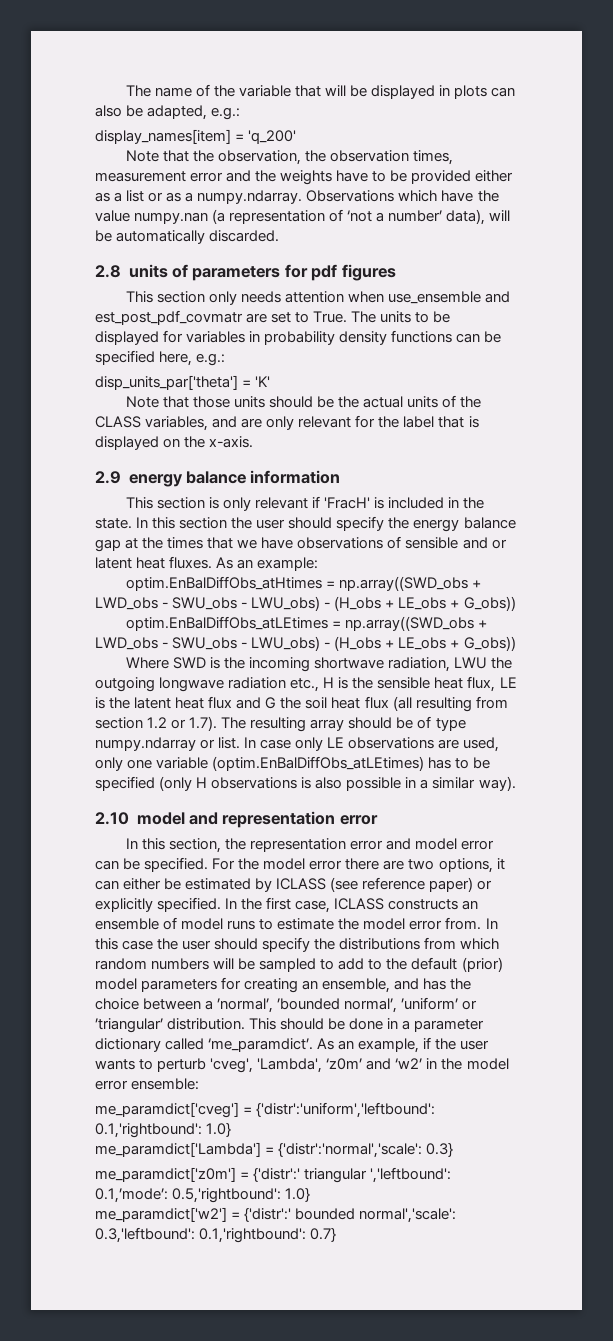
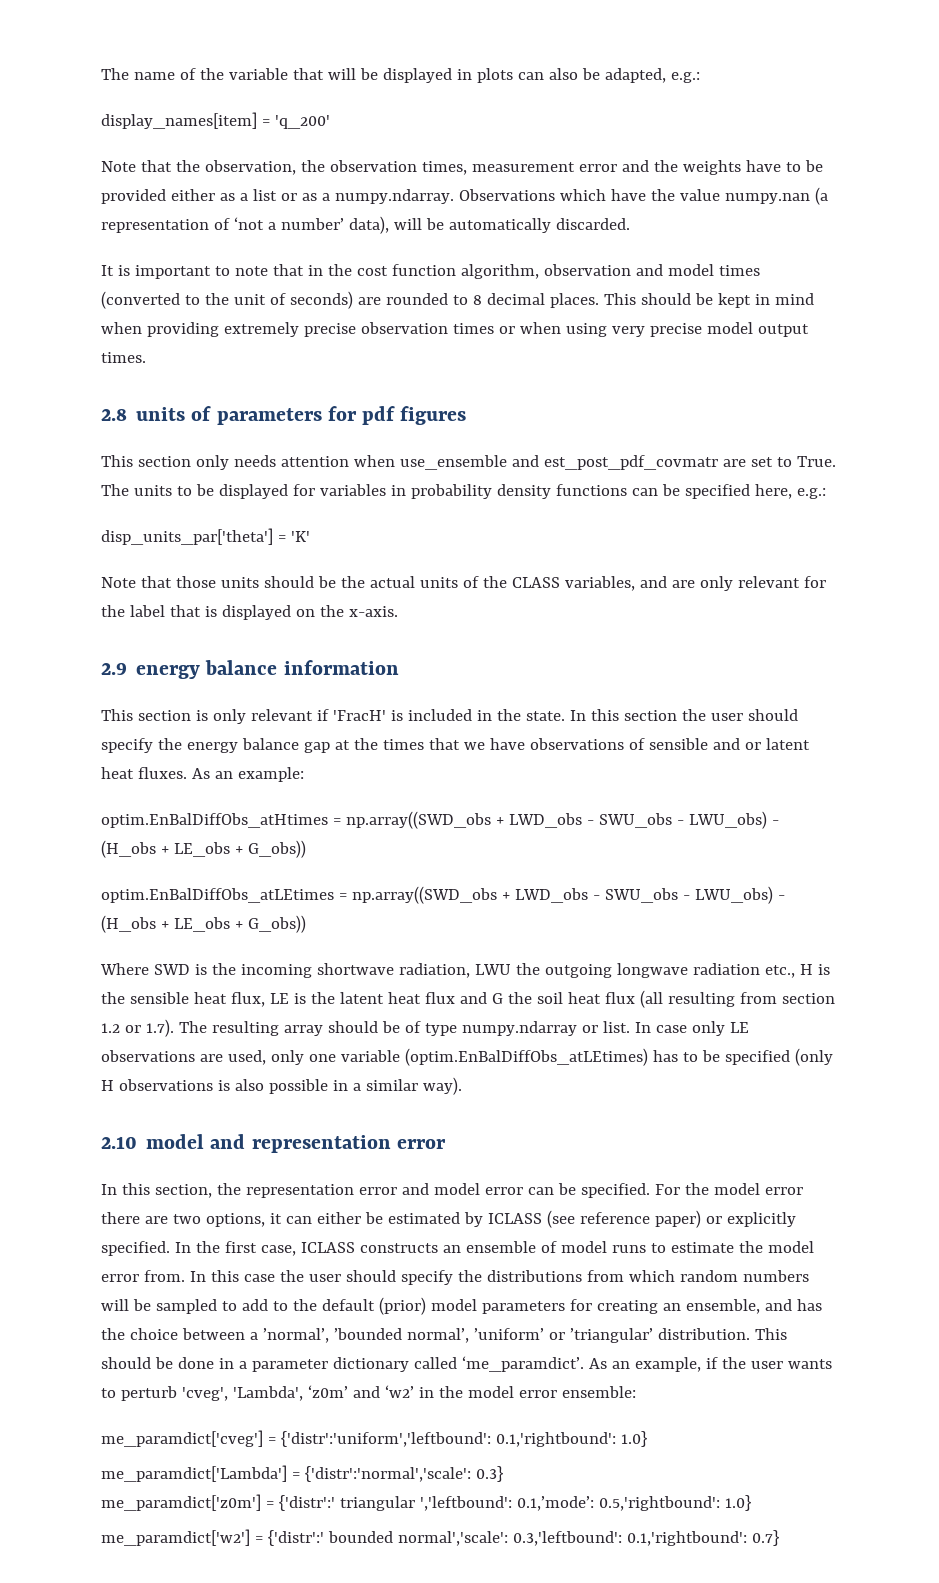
+ It is important to note that in the cost function algorithm, observation and model times (converted to the unit of seconds) are rounded to 8 decimal places. This should be kept in mind when providing extremely precise observation times or when using very precise model output times.

